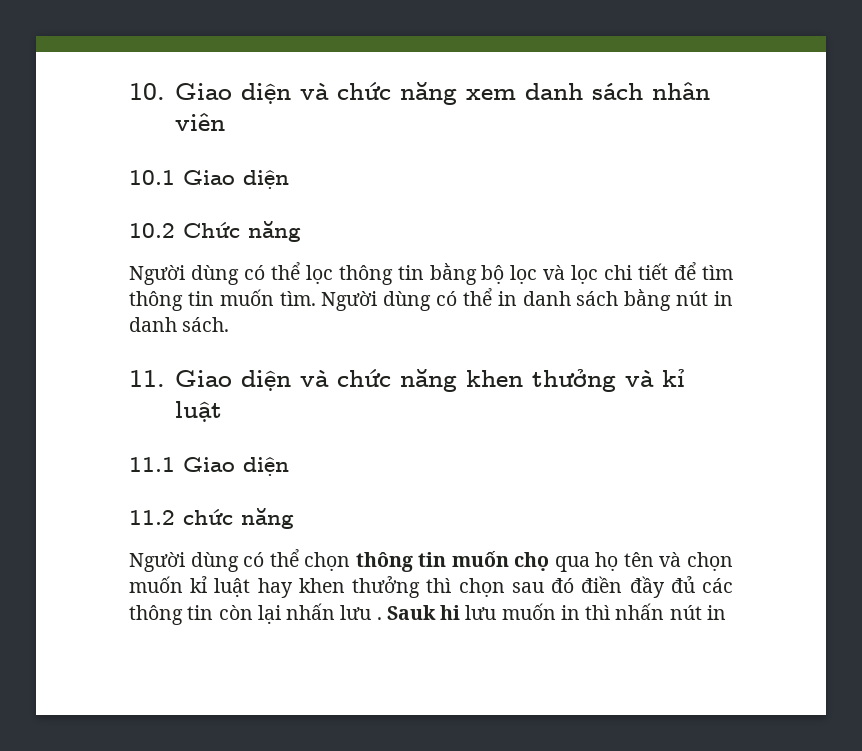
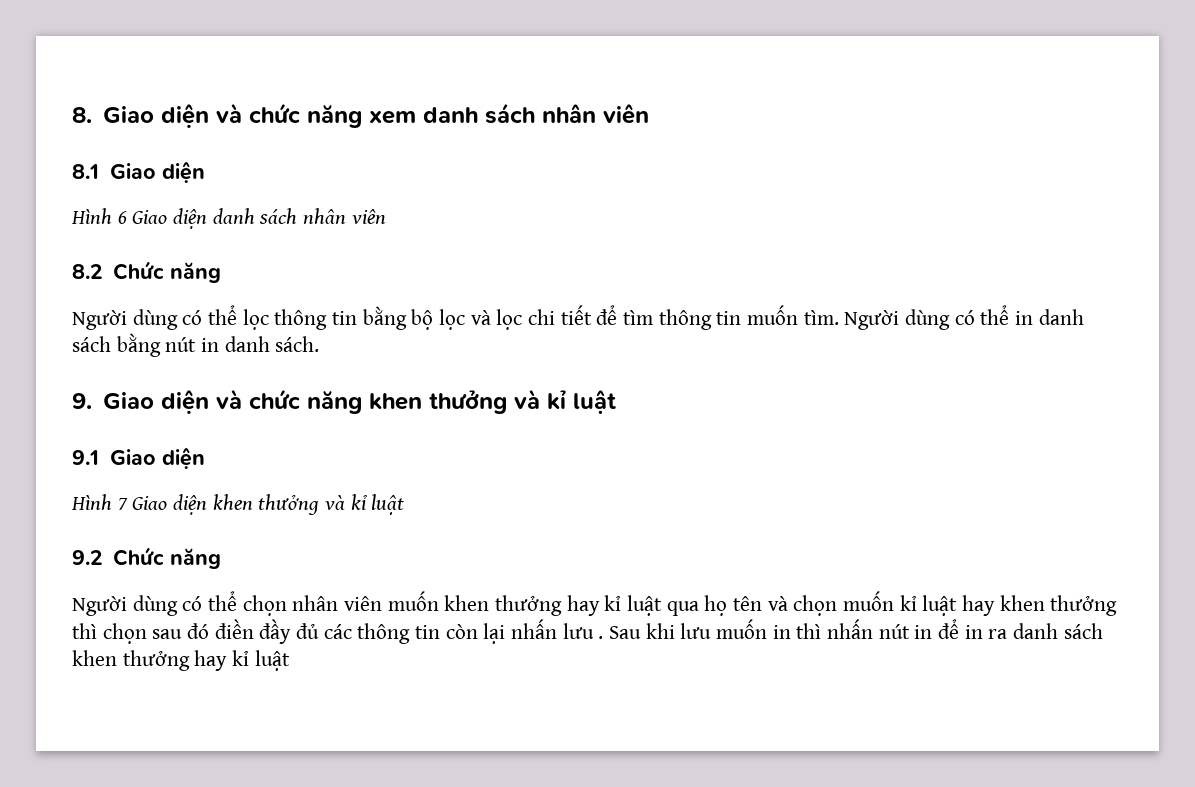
- 10. Giao diện và chức năng xem danh sách nhân viên
+ 8. Giao diện và chức năng xem danh sách nhân viên
- 10.1 Giao diện
- 10.2 Chức năng
+ 8.1 Giao diện
+ Hình 6 Giao diện danh sách nhân viên
+ 8.2 Chức năng
- 11. Giao diện và chức năng khen thưởng và kỉ luật
+ 9. Giao diện và chức năng khen thưởng và kỉ luật
- 11.1 Giao diện
- 11.2 chức năng
+ 9.1 Giao diện
+ Hình 7 Giao diện khen thưởng và kỉ luật
+ 9.2 Chức năng
- Người dùng có thể chọn thông tin muốn chọ qua họ tên và chọn muốn kỉ luật hay khen thưởng thì chọn sau đó điền đầy đủ các thông tin còn lại nhấn lưu .
+ Người dùng có thể chọn nhân viên muốn khen thưởng hay kỉ luật qua họ tên và chọn muốn kỉ luật hay khen thưởng thì chọn sau đó điền đầy đủ các thông tin còn lại nhấn lưu .
- Sauk hi lưu muốn in thì nhấn nút in
+ Sau khi lưu muốn in thì nhấn nút in để in ra danh sách khen thưởng hay kỉ luật

